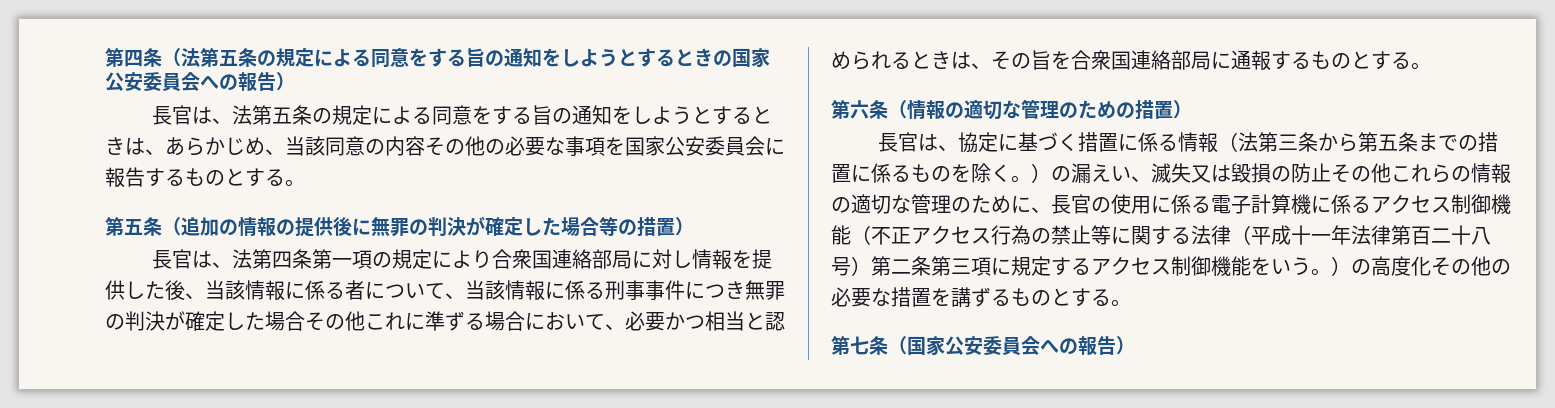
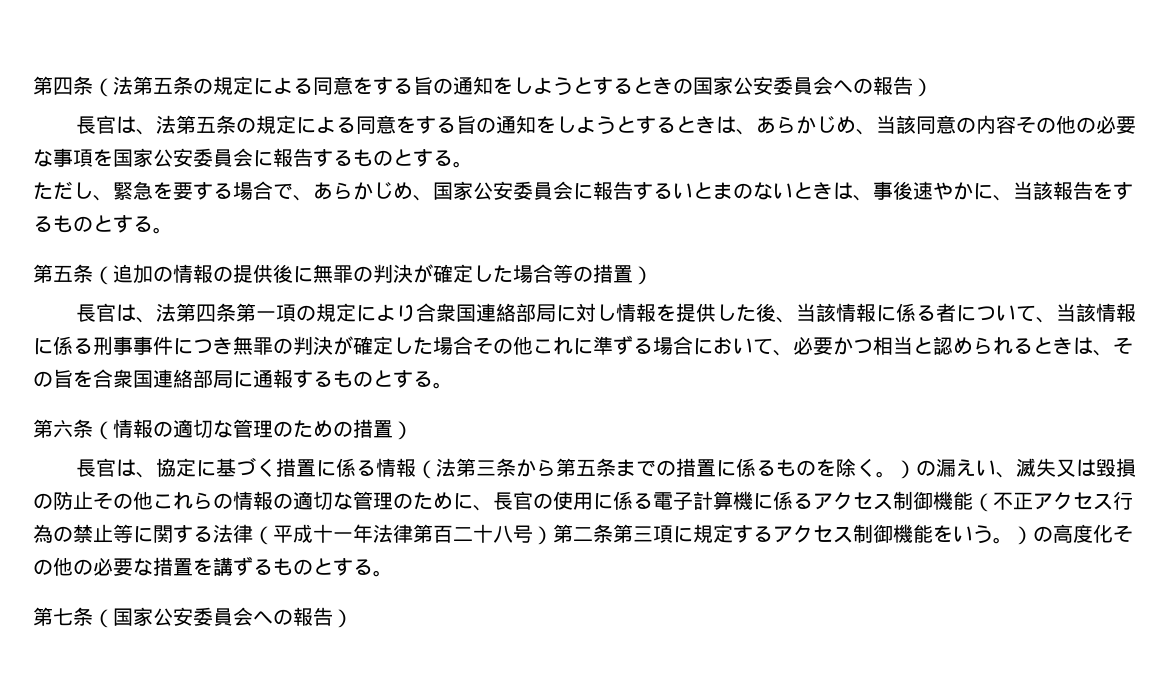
+ ただし、緊急を要する場合で、あらかじめ、国家公安委員会に報告するいとまのないときは、事後速やかに、当該報告をするものとする。

